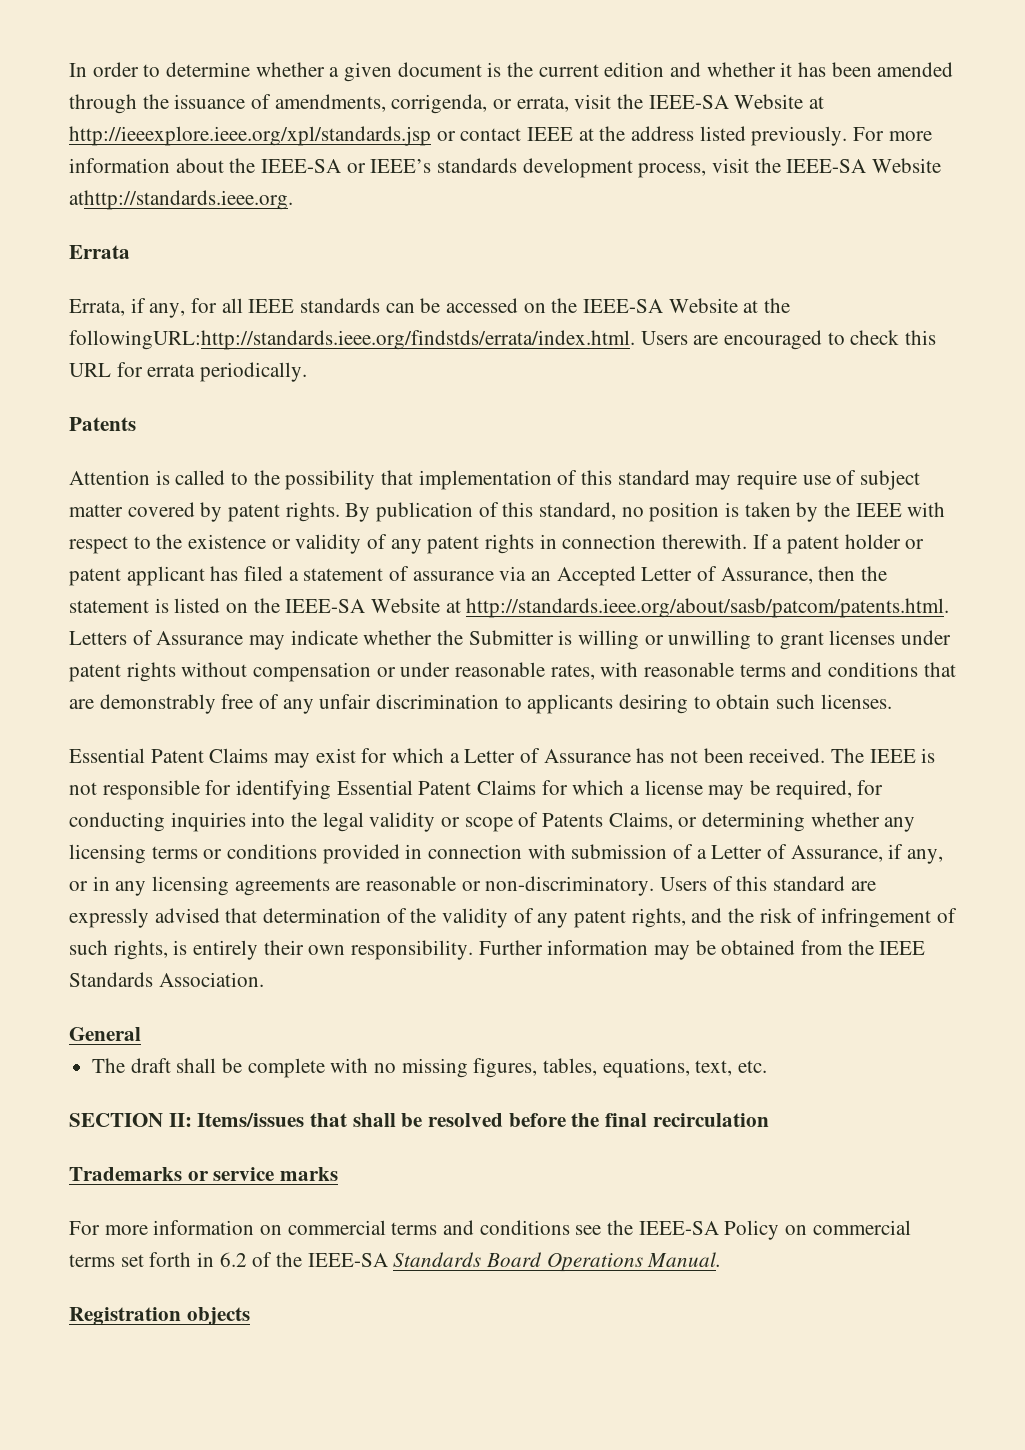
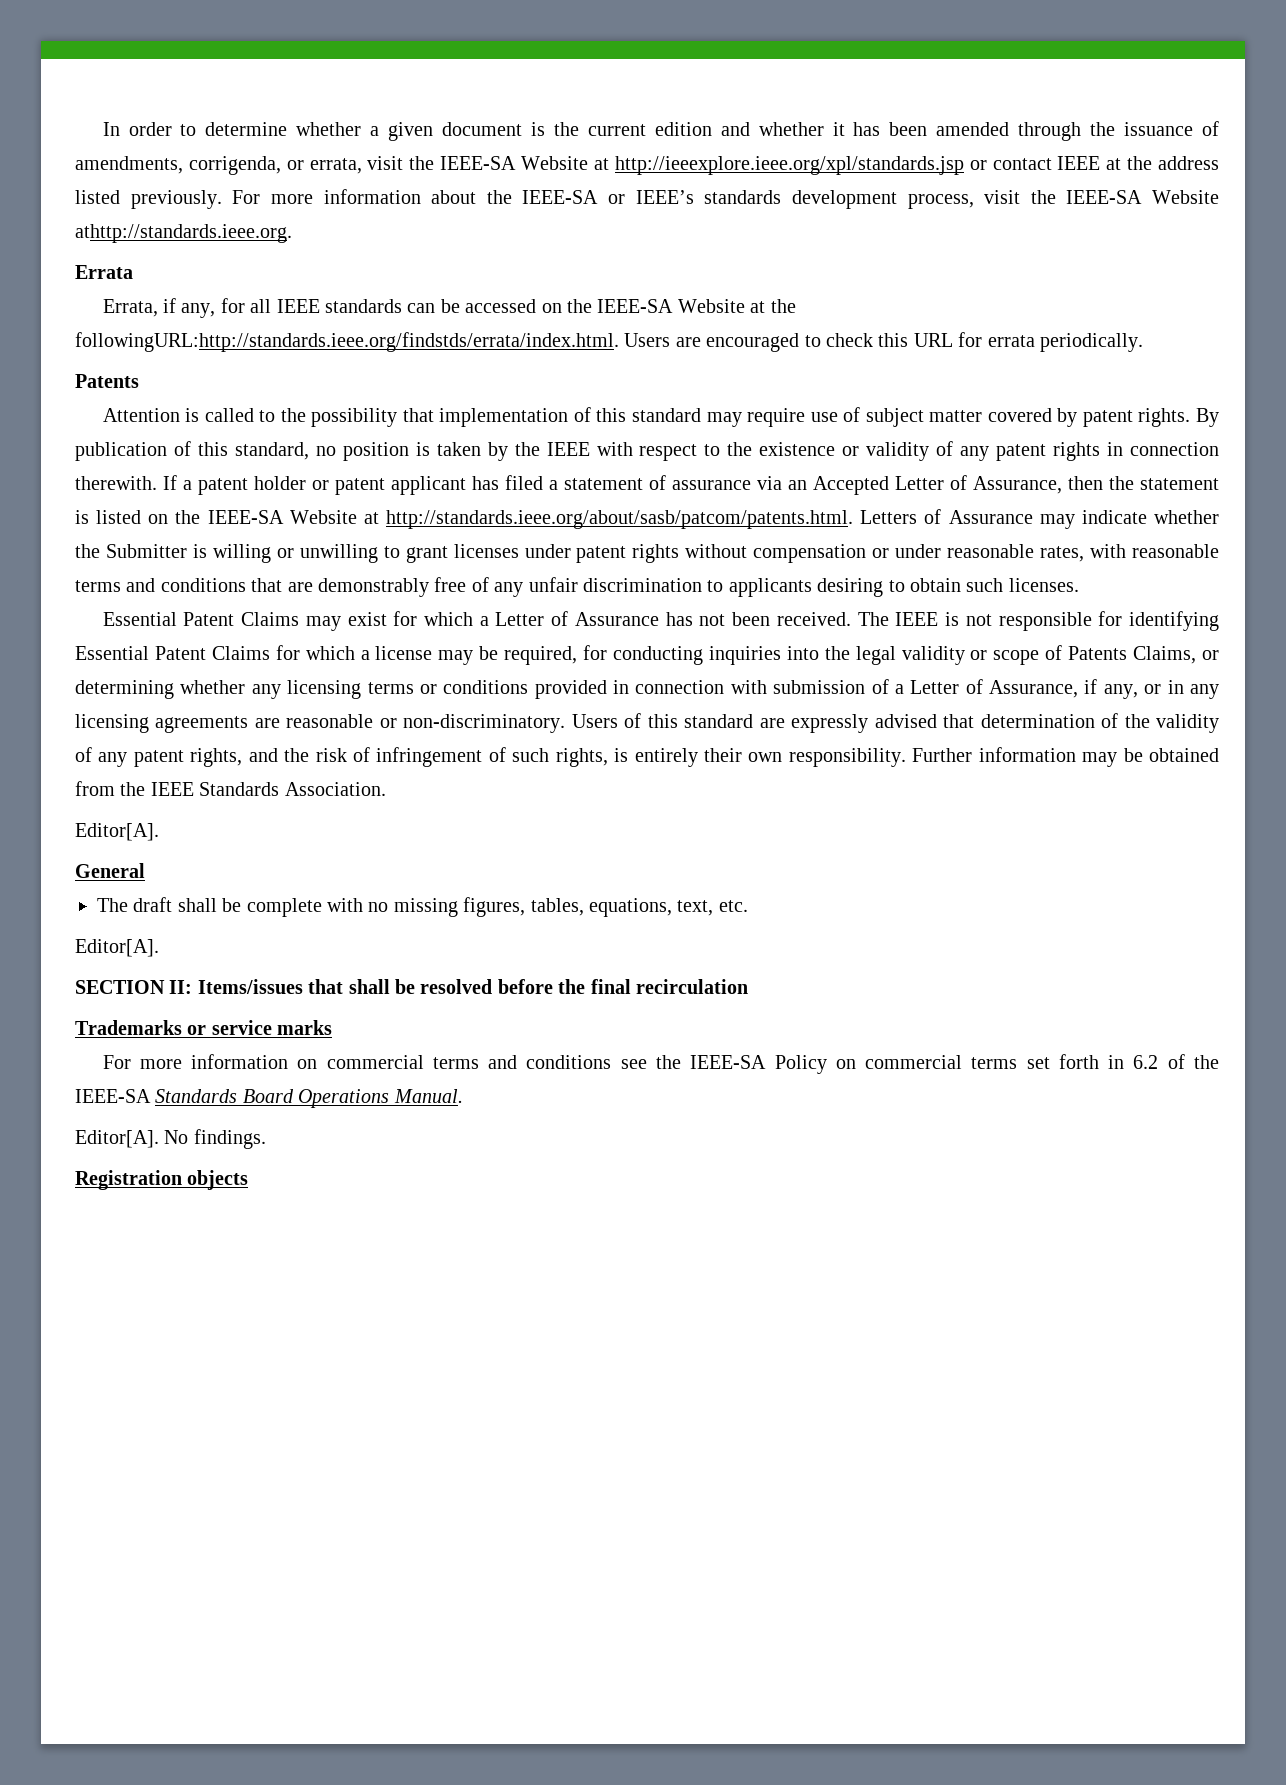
  Further information may be obtained from the IEEE Standards Association.
+ Editor[A].
  The draft shall be complete with no missing figures, tables, equations, text, etc.
+ Editor[A].
+ Editor[A]. No findings.

